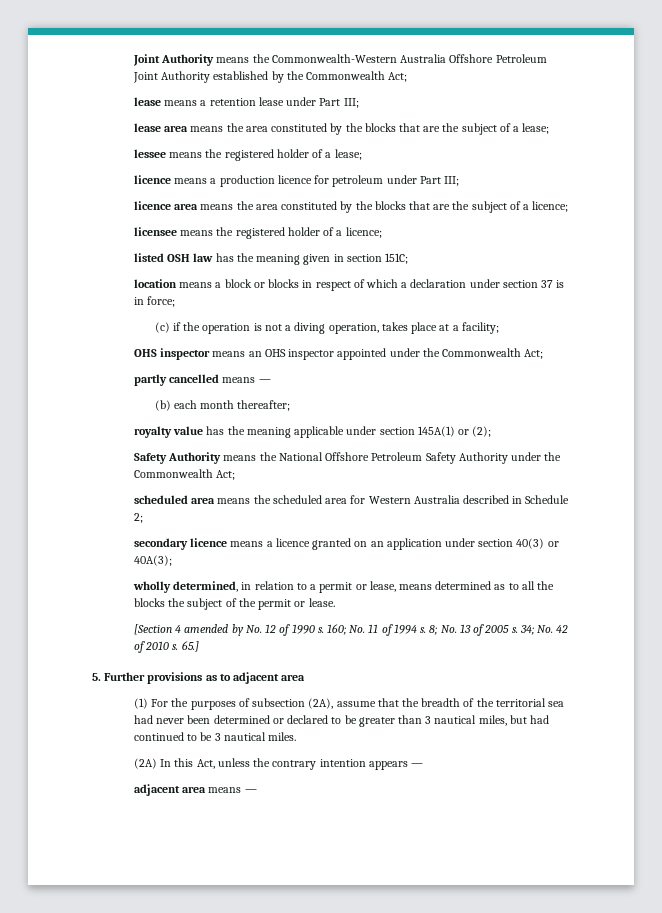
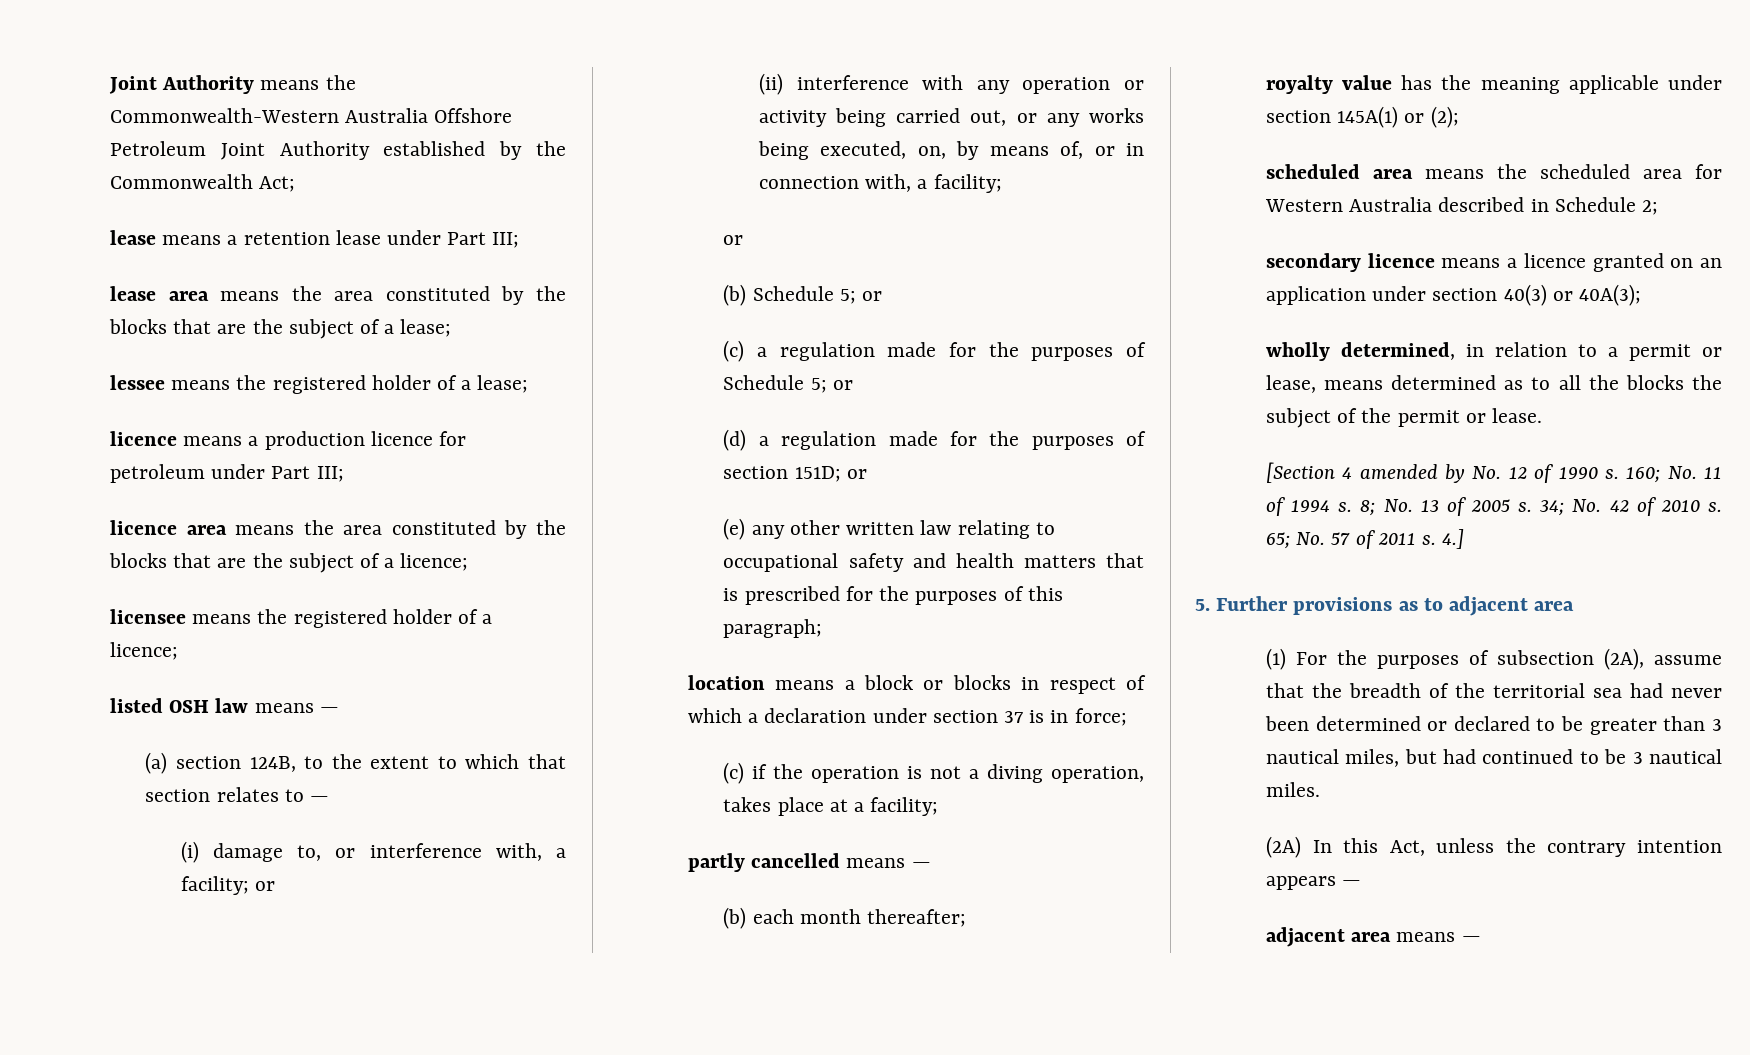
- listed OSH law has the meaning given in section 151C;
+ listed OSH law means —
+ (a) section 124B, to the extent to which that section relates to —
+ (i) damage to, or interference with, a facility; or
+ (ii) interference with any operation or activity being carried out, or any works being executed, on, by means of, or in connection with, a facility;
+ or
+ (b) Schedule 5; or
+ (c) a regulation made for the purposes of Schedule 5; or
+ (d) a regulation made for the purposes of section 151D; or
+ (e) any other written law relating to occupational safety and health matters that is prescribed for the purposes of this paragraph;
- OHS inspector means an OHS inspector appointed under the Commonwealth Act;
- Safety Authority means the National Offshore Petroleum Safety Authority under the Commonwealth Act;
- 65.]
+ 65; No. 57 of 2011 s. 4.]

